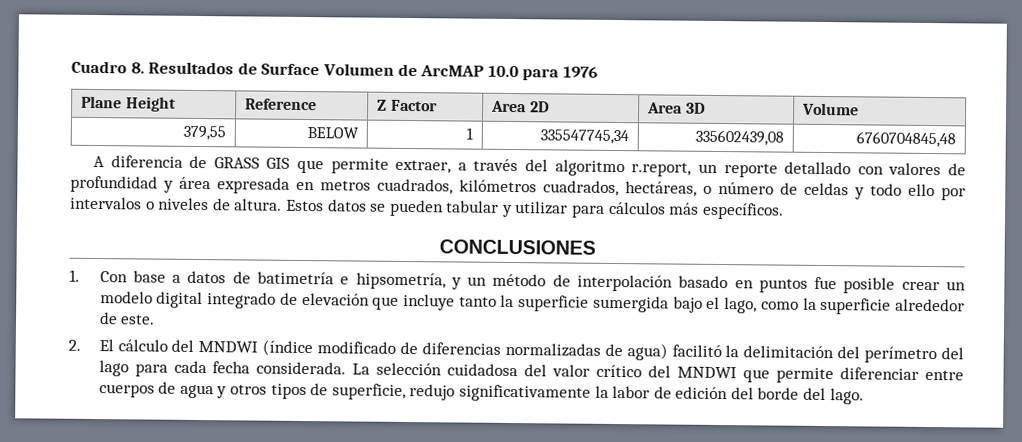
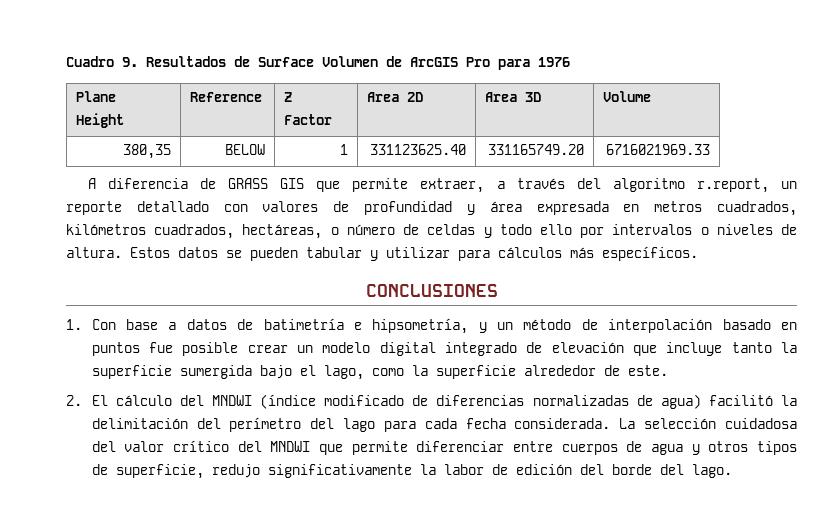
- Cuadro 8. Resultados de Surface Volumen de ArcMAP 10.0 para 1976
+ Cuadro 9. Resultados de Surface Volumen de ArcGIS Pro para 1976
- 379,55 | BELOW | 1 | 335547745,34 | 335602439,08 | 6760704845,48
+ 380,35 | BELOW | 1 | 331123625.40 | 331165749.20 | 6716021969.33

